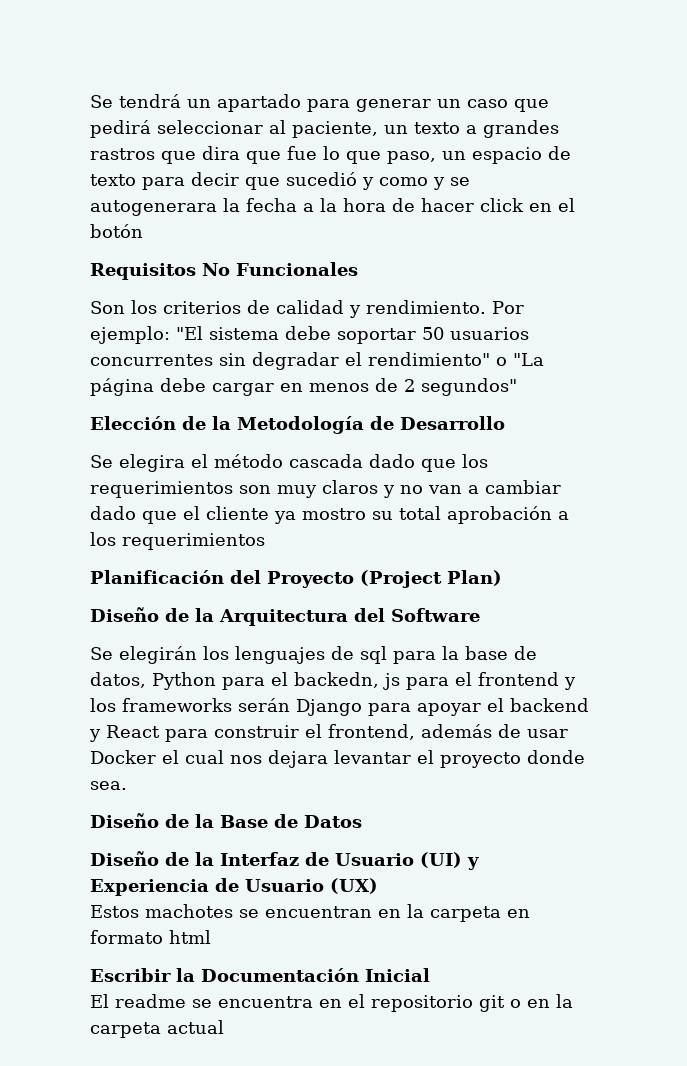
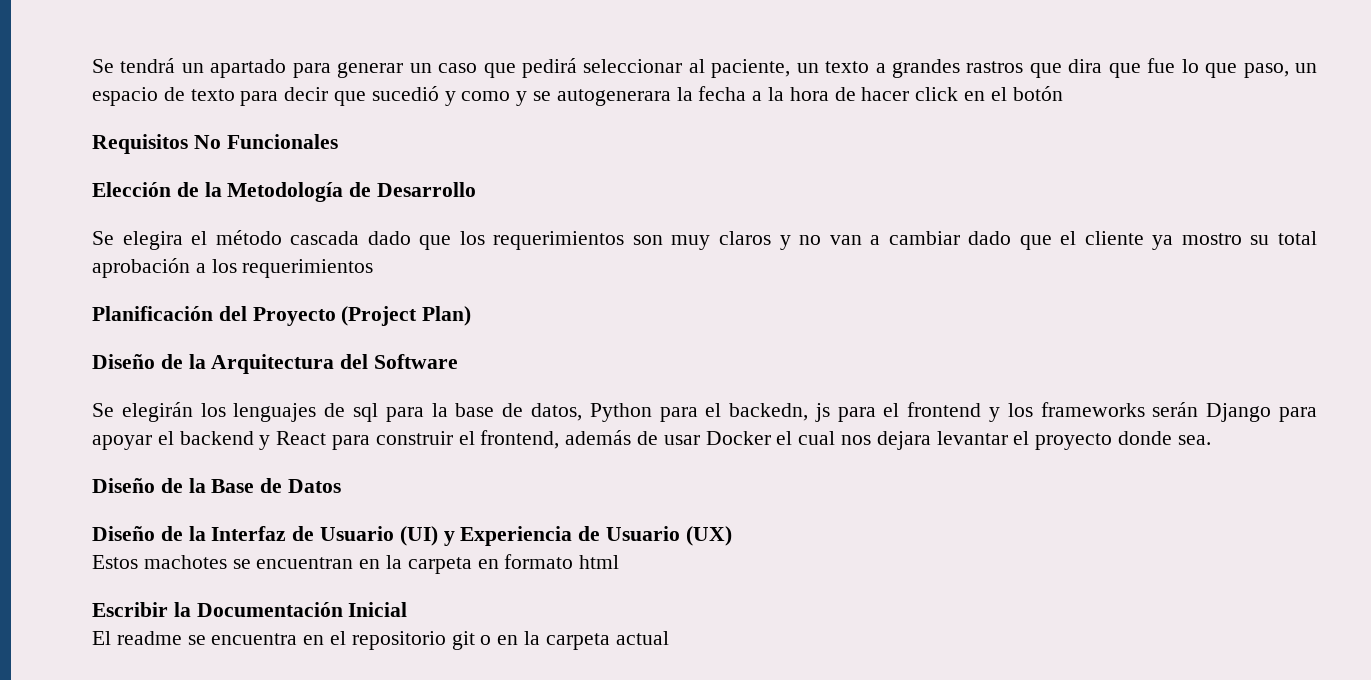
- Son los criterios de calidad y rendimiento. Por ejemplo: "El sistema debe soportar 50 usuarios concurrentes sin degradar el rendimiento" o "La página debe cargar en menos de 2 segundos"

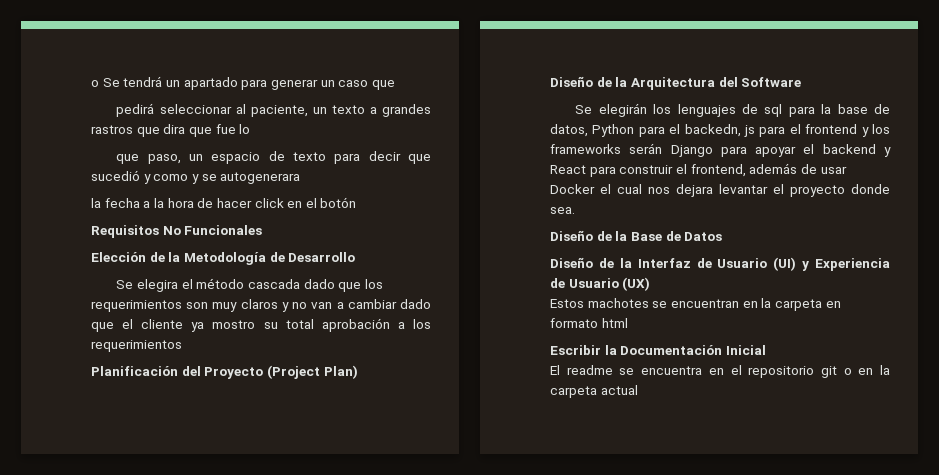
- Se tendrá un apartado para generar un caso que pedirá seleccionar al paciente, un texto a grandes rastros que dira que fue lo que paso, un espacio de texto para decir que sucedió y como y se autogenerara la fecha a la hora de hacer click en el botón
+ o Se tendrá un apartado para generar un caso que
+ pedirá seleccionar al paciente, un texto a grandes rastros que dira que fue lo
+ que paso, un espacio de texto para decir que sucedió y como y se autogenerara
+ la fecha a la hora de hacer click en el botón

